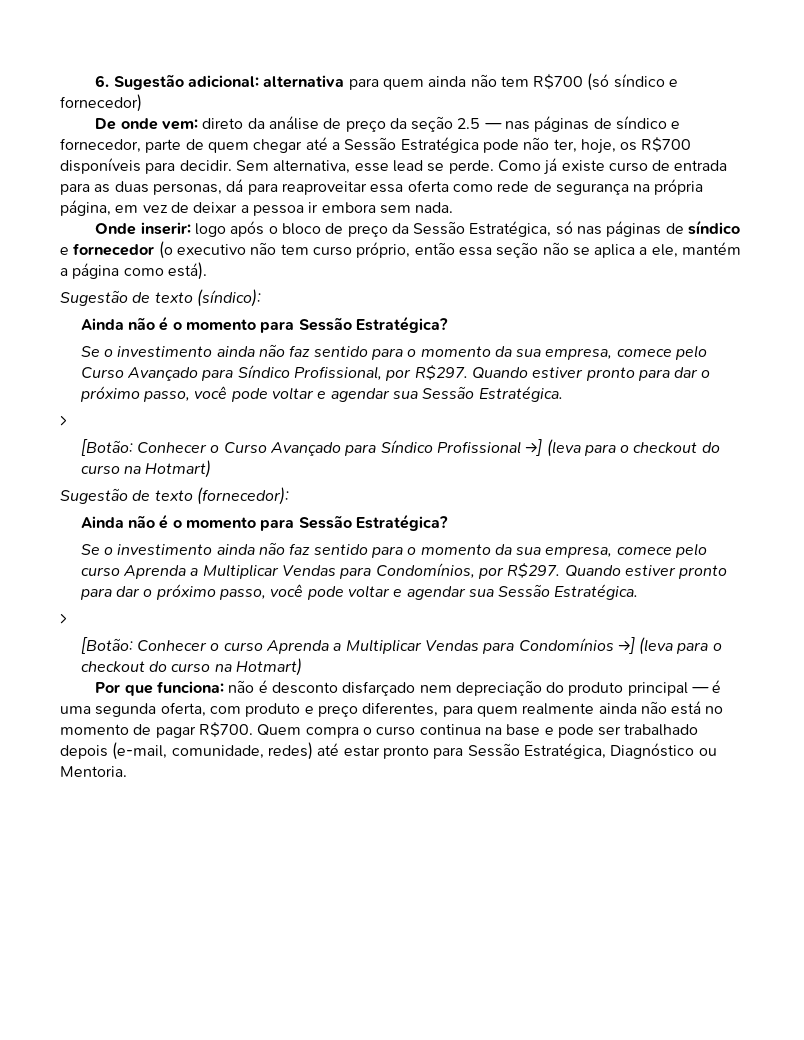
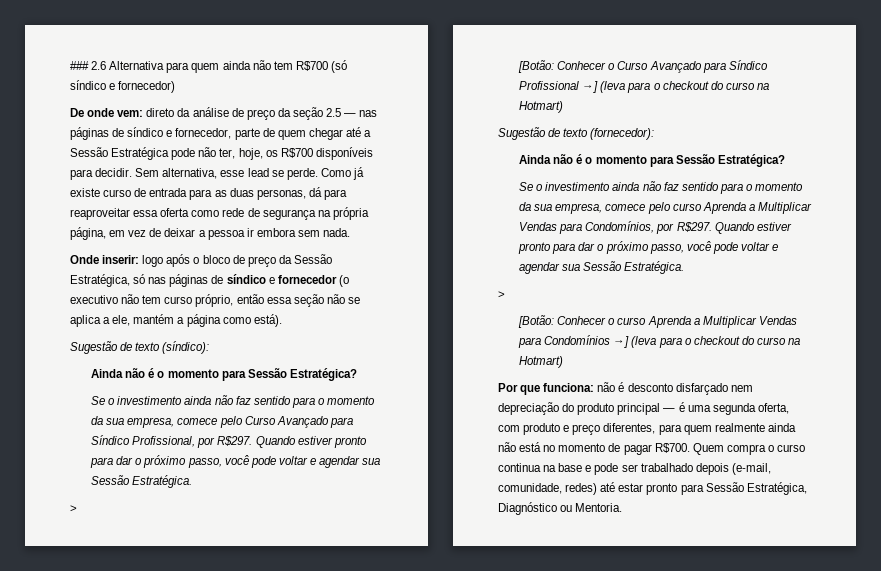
- 6. Sugestão adicional: alternativa para quem ainda não tem R$700 (só síndico e fornecedor)
+ ### 2.6 Alternativa para quem ainda não tem R$700 (só síndico e fornecedor)

